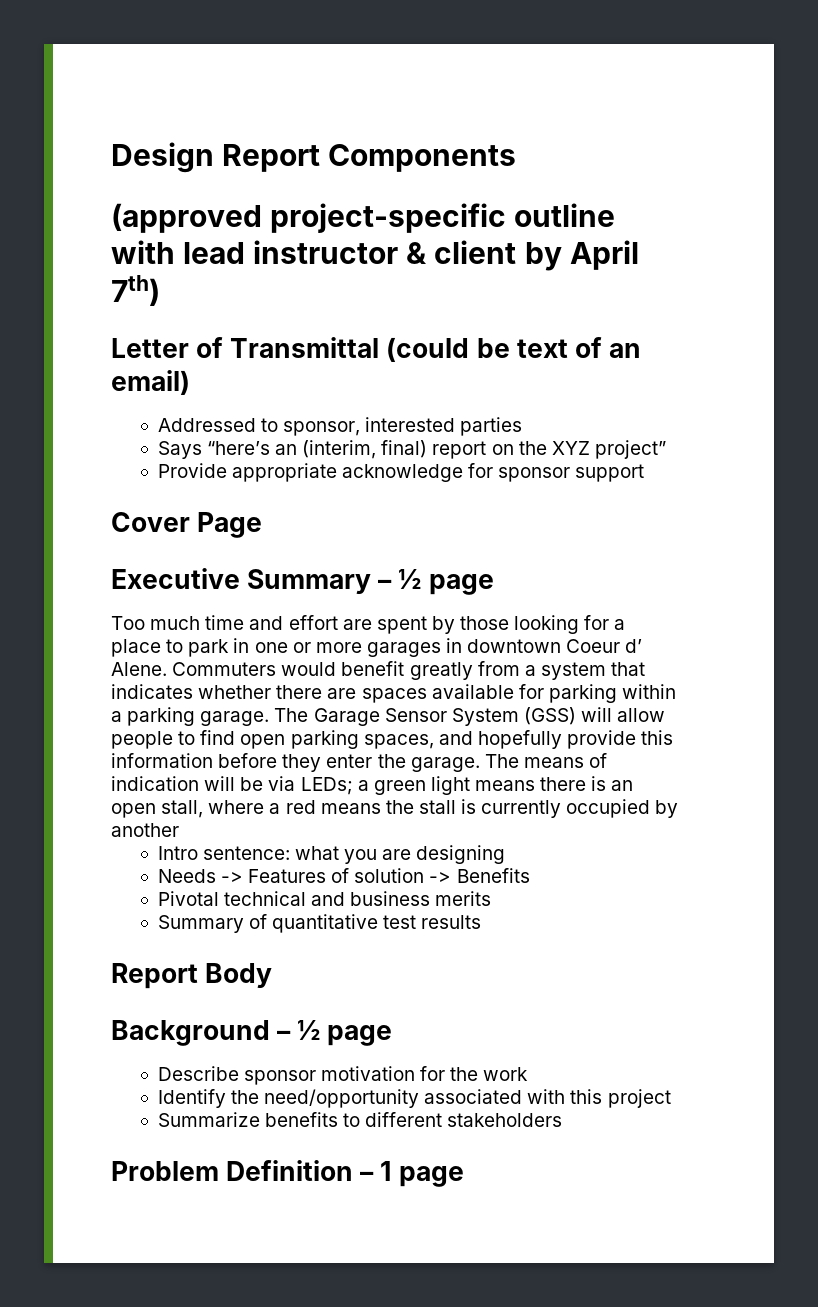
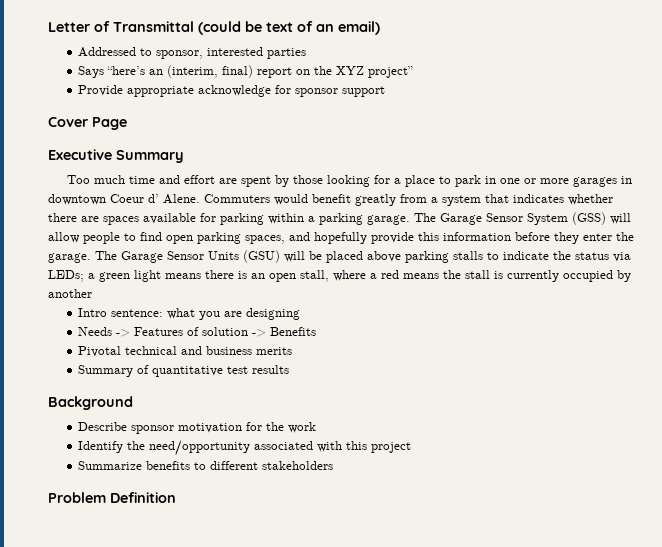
- Design Report Components
- (approved project-specific outline with lead instructor & client by April 7th)
- Executive Summary – ½ page
+ Executive Summary
- The means of indication will be via LEDs; a green light means there is an open stall, where a red means the stall is currently occupied by another
+ The Garage Sensor Units (GSU) will be placed above parking stalls to indicate the status via LEDs; a green light means there is an open stall, where a red means the stall is currently occupied by another
- Report Body
- Background – ½ page
+ Background
- Problem Definition – 1 page
+ Problem Definition

